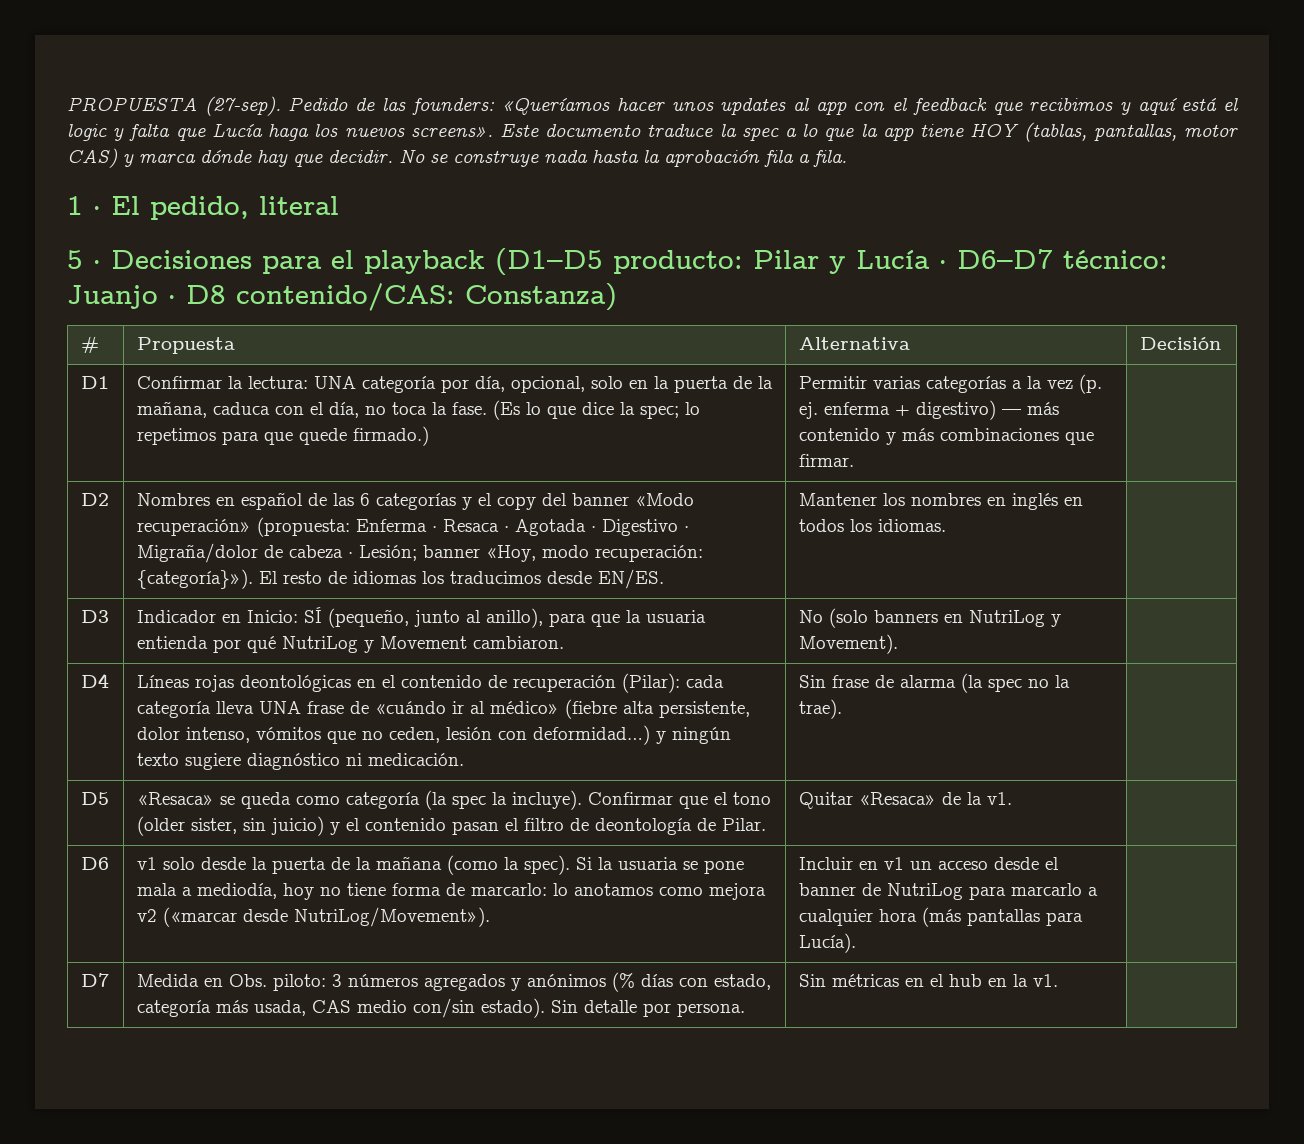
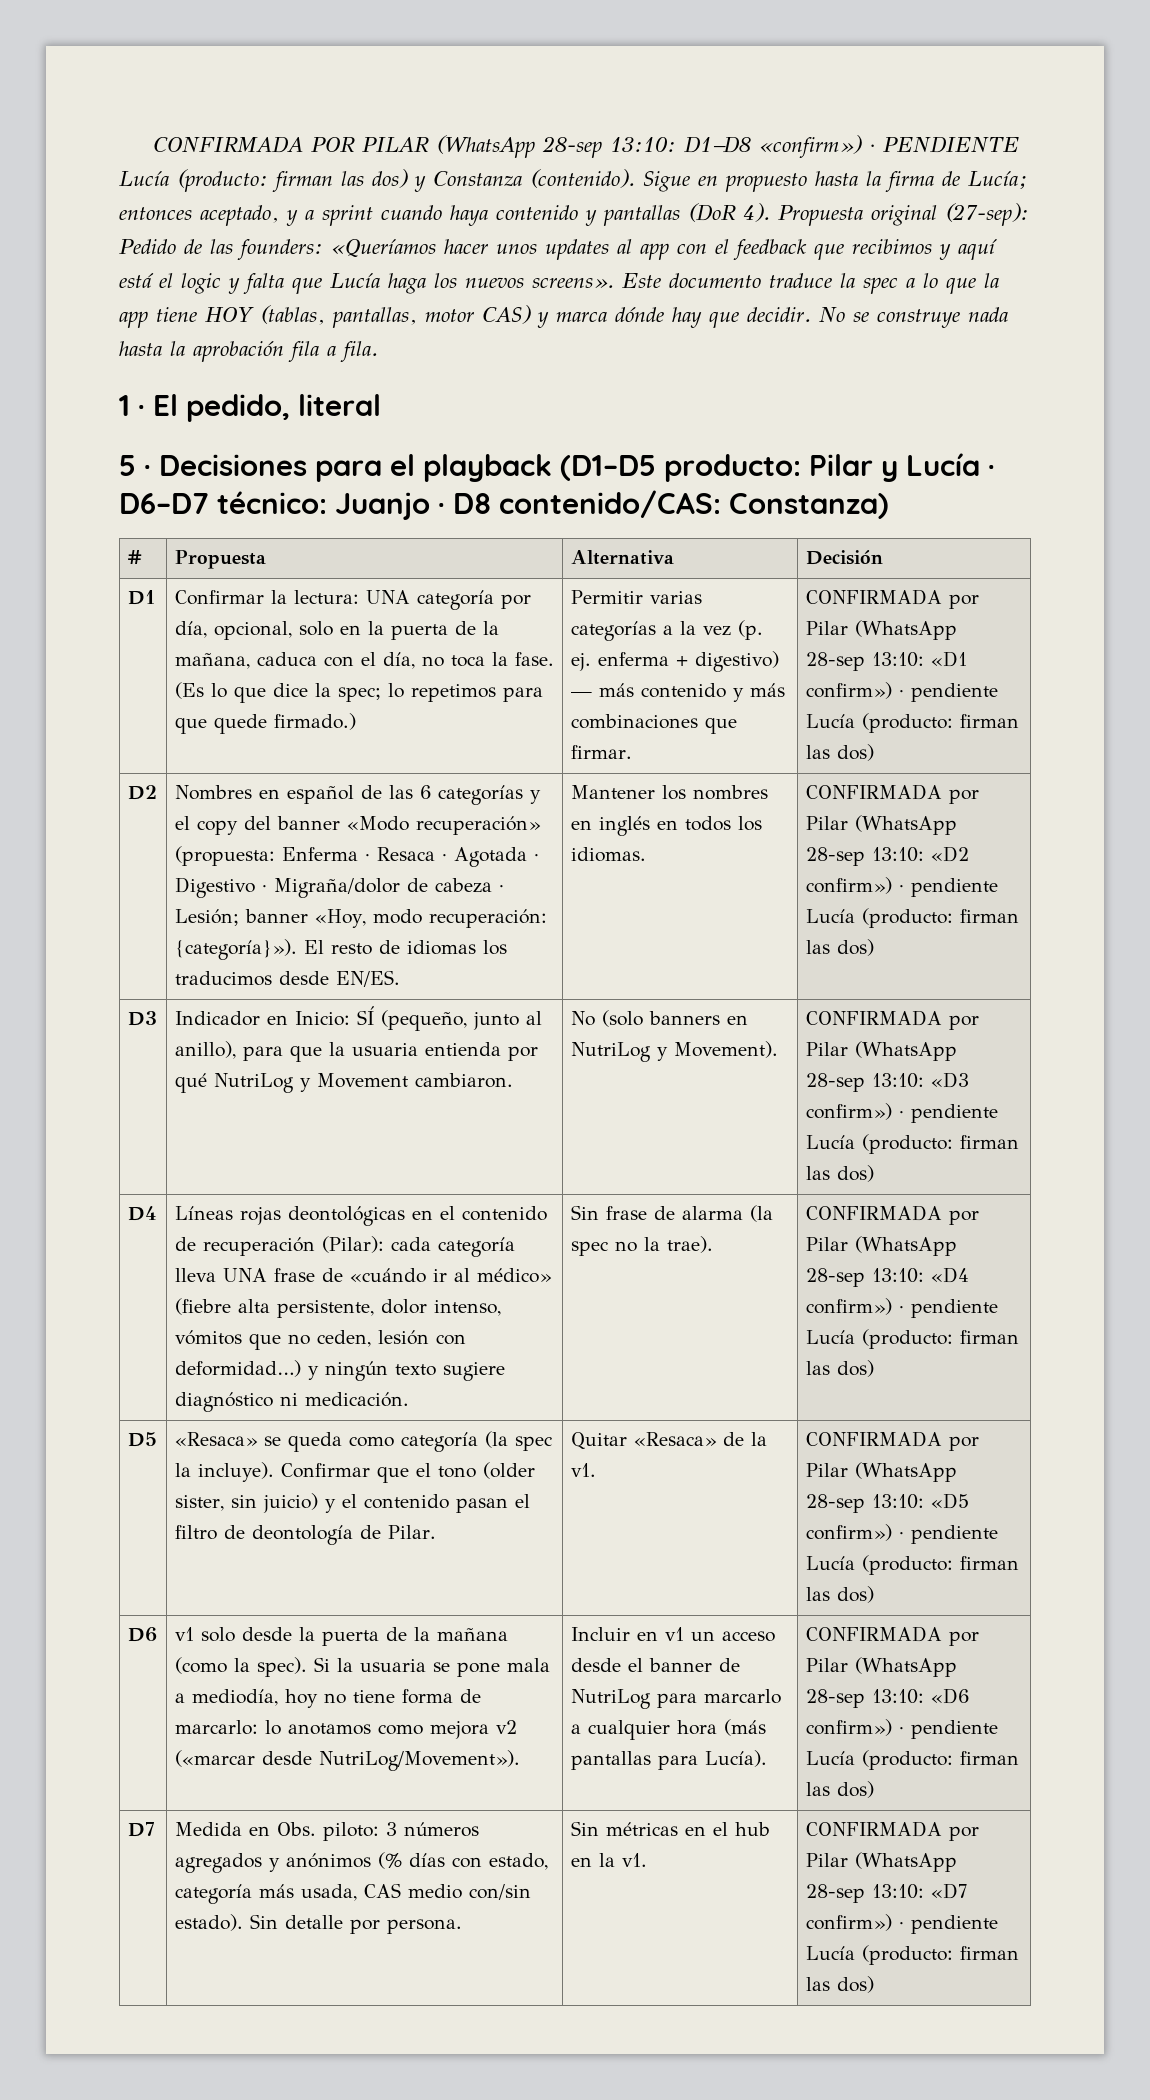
- PROPUESTA (27-sep). Pedido de las founders: «Queríamos hacer unos updates al app con el feedback que recibimos y aquí está el logic y falta que Lucía haga los nuevos screens».
+ CONFIRMADA POR PILAR (WhatsApp 28-sep 13:10: D1–D8 «confirm») · PENDIENTE Lucía (producto: firman las dos) y Constanza (contenido). Sigue en propuesto hasta la firma de Lucía; entonces aceptado, y a sprint cuando haya contenido y pantallas (DoR 4). Propuesta original (27-sep): Pedido de las founders: «Queríamos hacer unos updates al app con el feedback que recibimos y aquí está el logic y falta que Lucía haga los nuevos screens».
+ CONFIRMADA por Pilar (WhatsApp 28-sep 13:10: «D1 confirm») · pendiente Lucía (producto: firman las dos)
+ CONFIRMADA por Pilar (WhatsApp 28-sep 13:10: «D2 confirm») · pendiente Lucía (producto: firman las dos)
+ CONFIRMADA por Pilar (WhatsApp 28-sep 13:10: «D3 confirm») · pendiente Lucía (producto: firman las dos)
+ CONFIRMADA por Pilar (WhatsApp 28-sep 13:10: «D4 confirm») · pendiente Lucía (producto: firman las dos)
+ CONFIRMADA por Pilar (WhatsApp 28-sep 13:10: «D5 confirm») · pendiente Lucía (producto: firman las dos)
+ CONFIRMADA por Pilar (WhatsApp 28-sep 13:10: «D6 confirm») · pendiente Lucía (producto: firman las dos)
+ CONFIRMADA por Pilar (WhatsApp 28-sep 13:10: «D7 confirm») · pendiente Lucía (producto: firman las dos)

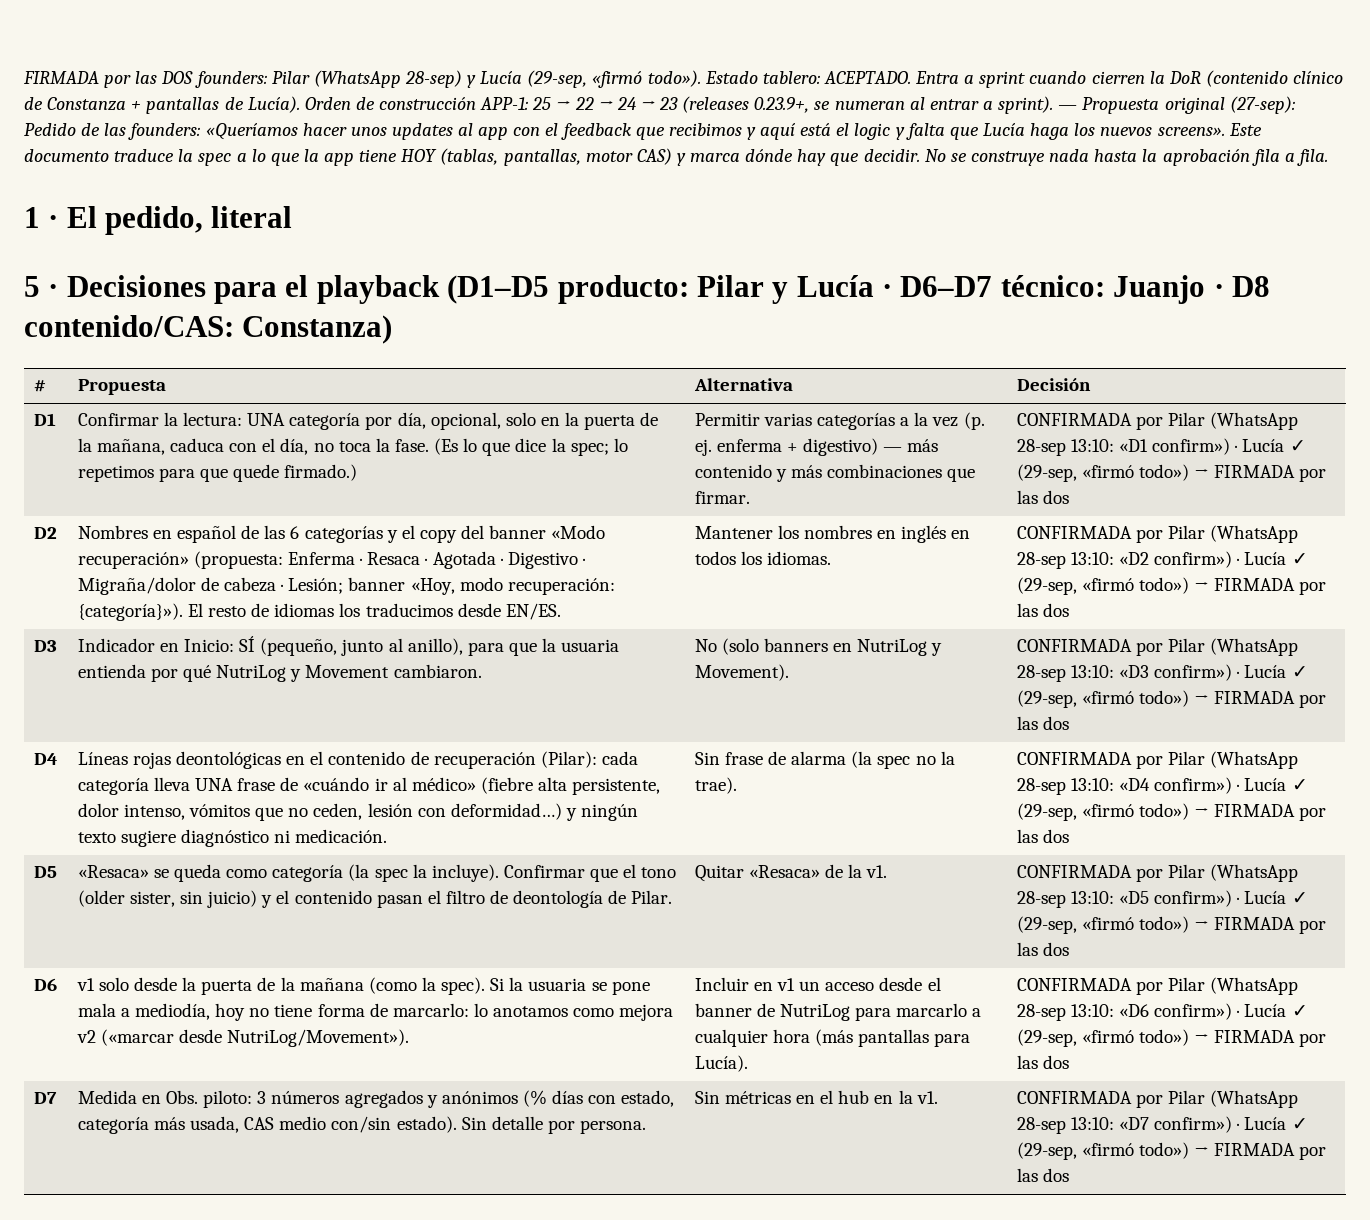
- CONFIRMADA POR PILAR (WhatsApp 28-sep 13:10: D1–D8 «confirm») · PENDIENTE Lucía (producto: firman las dos) y Constanza (contenido). Sigue en propuesto hasta la firma de Lucía; entonces aceptado, y a sprint cuando haya contenido y pantallas (DoR 4). Propuesta original (27-sep): Pedido de las founders: «Queríamos hacer unos updates al app con el feedback que recibimos y aquí está el logic y falta que Lucía haga los nuevos screens».
+ FIRMADA por las DOS founders: Pilar (WhatsApp 28-sep) y Lucía (29-sep, «firmó todo»). Estado tablero: ACEPTADO. Entra a sprint cuando cierren la DoR (contenido clínico de Constanza + pantallas de Lucía). Orden de construcción APP-1: 25 → 22 → 24 → 23 (releases 0.23.9+, se numeran al entrar a sprint). — Propuesta original (27-sep): Pedido de las founders: «Queríamos hacer unos updates al app con el feedback que recibimos y aquí está el logic y falta que Lucía haga los nuevos screens».
- CONFIRMADA por Pilar (WhatsApp 28-sep 13:10: «D1 confirm») · pendiente Lucía (producto: firman las dos)
+ CONFIRMADA por Pilar (WhatsApp 28-sep 13:10: «D1 confirm») · Lucía ✓ (29-sep, «firmó todo») → FIRMADA por las dos
- CONFIRMADA por Pilar (WhatsApp 28-sep 13:10: «D2 confirm») · pendiente Lucía (producto: firman las dos)
+ CONFIRMADA por Pilar (WhatsApp 28-sep 13:10: «D2 confirm») · Lucía ✓ (29-sep, «firmó todo») → FIRMADA por las dos
- CONFIRMADA por Pilar (WhatsApp 28-sep 13:10: «D3 confirm») · pendiente Lucía (producto: firman las dos)
+ CONFIRMADA por Pilar (WhatsApp 28-sep 13:10: «D3 confirm») · Lucía ✓ (29-sep, «firmó todo») → FIRMADA por las dos
- CONFIRMADA por Pilar (WhatsApp 28-sep 13:10: «D4 confirm») · pendiente Lucía (producto: firman las dos)
+ CONFIRMADA por Pilar (WhatsApp 28-sep 13:10: «D4 confirm») · Lucía ✓ (29-sep, «firmó todo») → FIRMADA por las dos
- CONFIRMADA por Pilar (WhatsApp 28-sep 13:10: «D5 confirm») · pendiente Lucía (producto: firman las dos)
+ CONFIRMADA por Pilar (WhatsApp 28-sep 13:10: «D5 confirm») · Lucía ✓ (29-sep, «firmó todo») → FIRMADA por las dos
- CONFIRMADA por Pilar (WhatsApp 28-sep 13:10: «D6 confirm») · pendiente Lucía (producto: firman las dos)
+ CONFIRMADA por Pilar (WhatsApp 28-sep 13:10: «D6 confirm») · Lucía ✓ (29-sep, «firmó todo») → FIRMADA por las dos
- CONFIRMADA por Pilar (WhatsApp 28-sep 13:10: «D7 confirm») · pendiente Lucía (producto: firman las dos)
+ CONFIRMADA por Pilar (WhatsApp 28-sep 13:10: «D7 confirm») · Lucía ✓ (29-sep, «firmó todo») → FIRMADA por las dos

